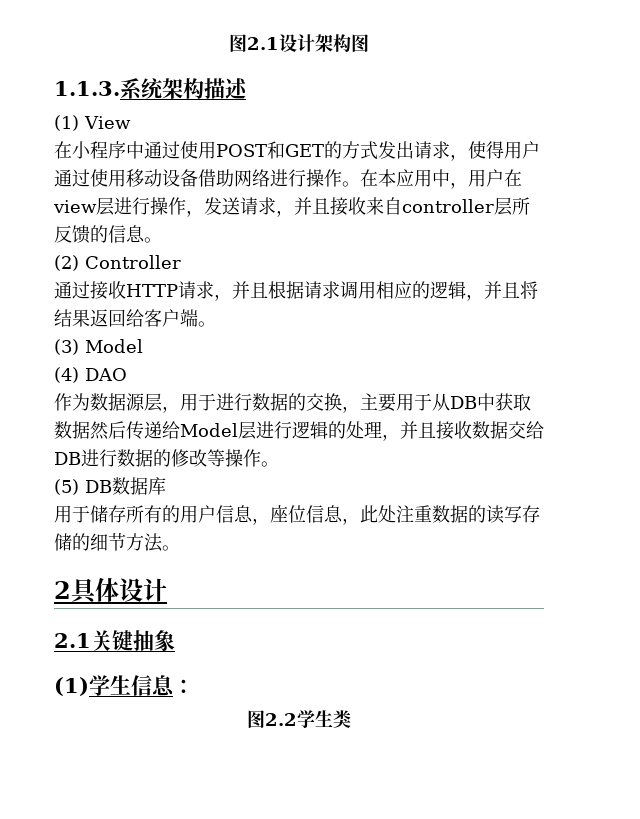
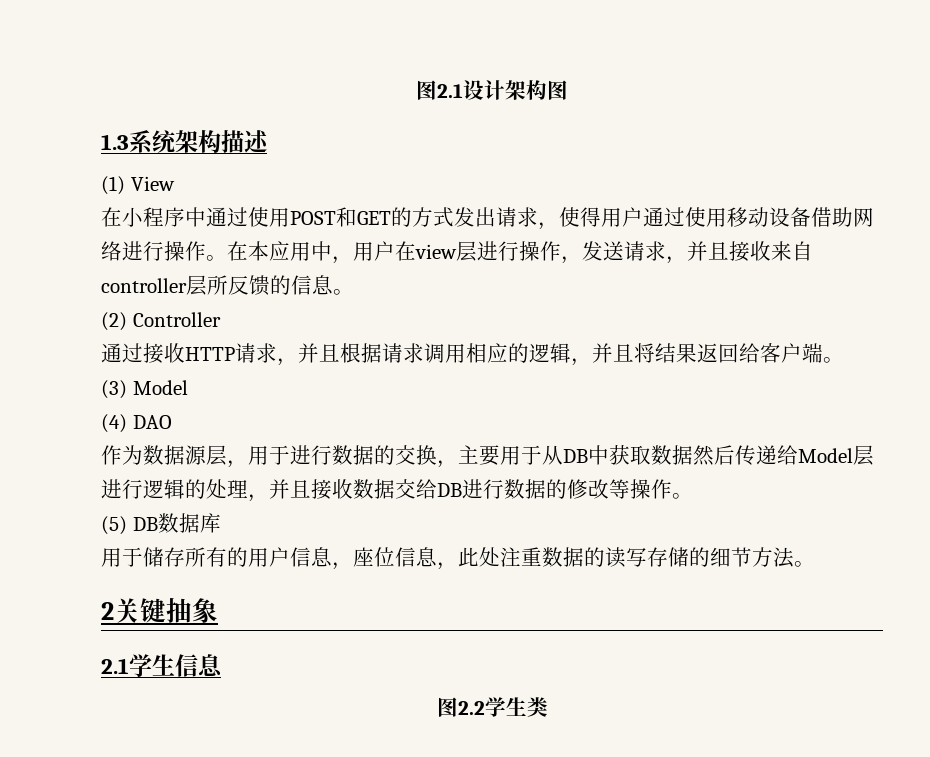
- 1.1.3.系统架构描述
+ 1.3系统架构描述
- 2具体设计
- 2.1关键抽象
+ 2关键抽象
- (1)学生信息：
+ 2.1学生信息

